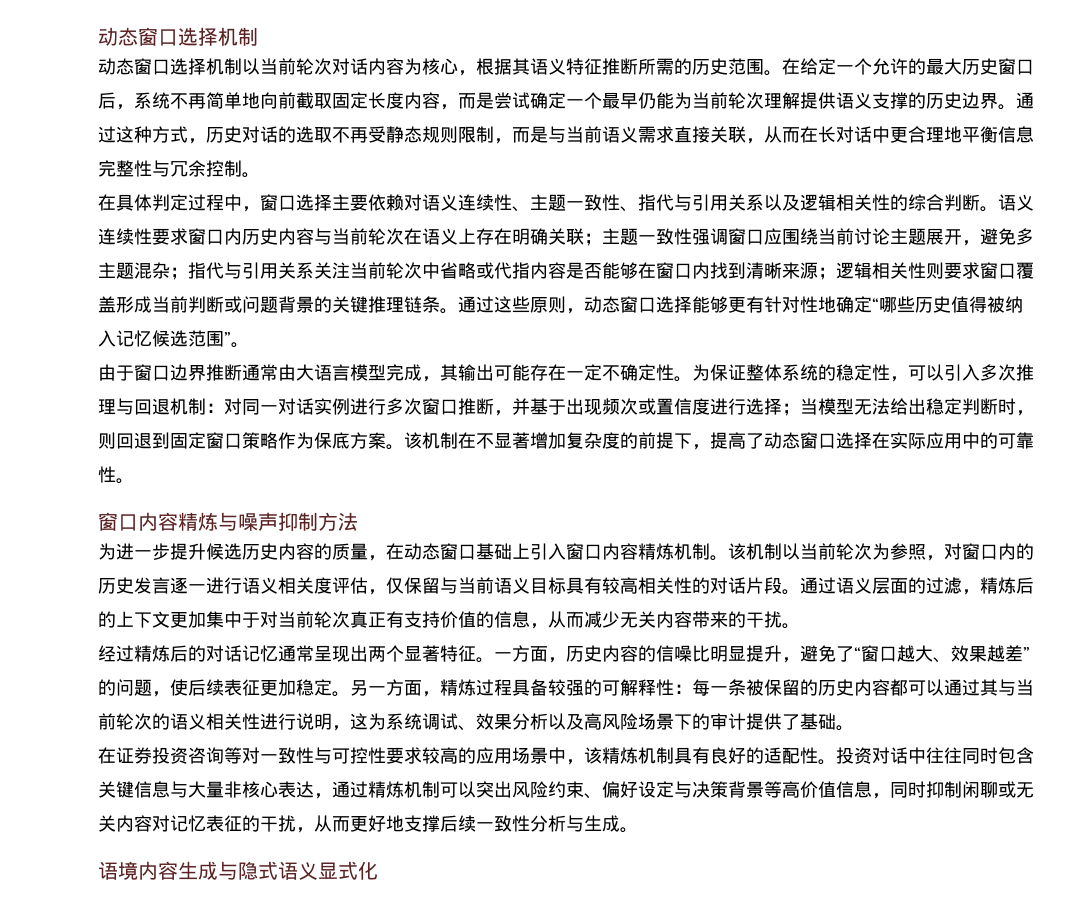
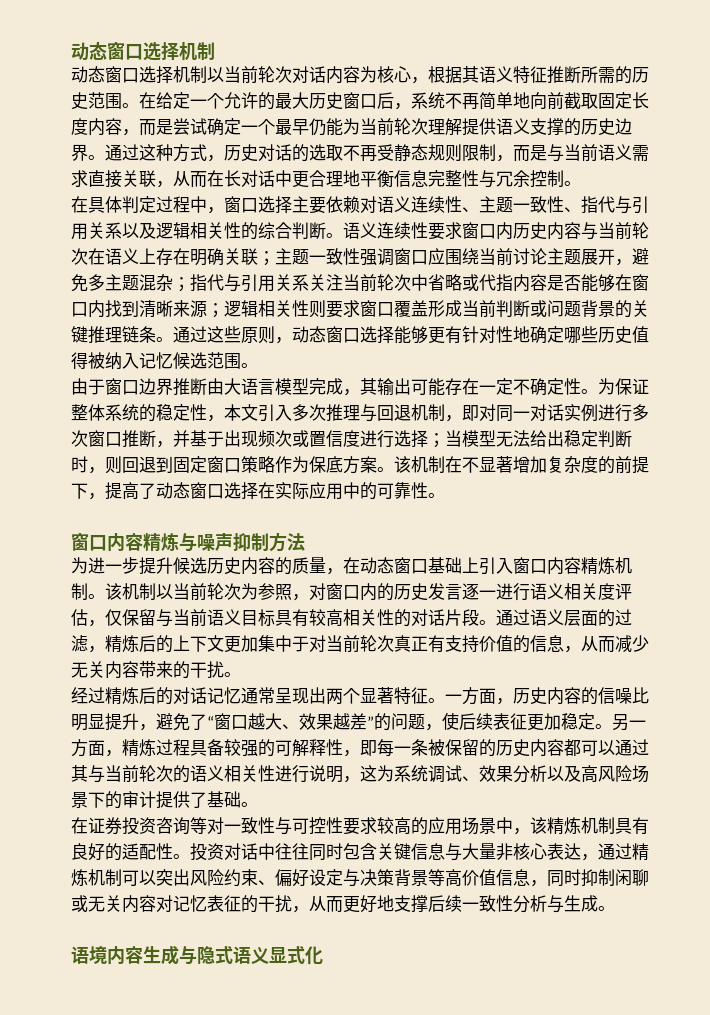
- 通过这些原则，动态窗口选择能够更有针对性地确定“哪些历史值得被纳入记忆候选范围”。
+ 通过这些原则，动态窗口选择能够更有针对性地确定哪些历史值得被纳入记忆候选范围。
- 由于窗口边界推断通常由大语言模型完成，其输出可能存在一定不确定性。
+ 由于窗口边界推断由大语言模型完成，其输出可能存在一定不确定性。
- 为保证整体系统的稳定性，可以引入多次推理与回退机制：对同一对话实例进行多次窗口推断，并基于出现频次或置信度进行选择；当模型无法给出稳定判断时，则回退到固定窗口策略作为保底方案。
+ 为保证整体系统的稳定性，本文引入多次推理与回退机制，即对同一对话实例进行多次窗口推断，并基于出现频次或置信度进行选择；当模型无法给出稳定判断时，则回退到固定窗口策略作为保底方案。
- 另一方面，精炼过程具备较强的可解释性：每一条被保留的历史内容都可以通过其与当前轮次的语义相关性进行说明，这为系统调试、效果分析以及高风险场景下的审计提供了基础。
+ 另一方面，精炼过程具备较强的可解释性，即每一条被保留的历史内容都可以通过其与当前轮次的语义相关性进行说明，这为系统调试、效果分析以及高风险场景下的审计提供了基础。

